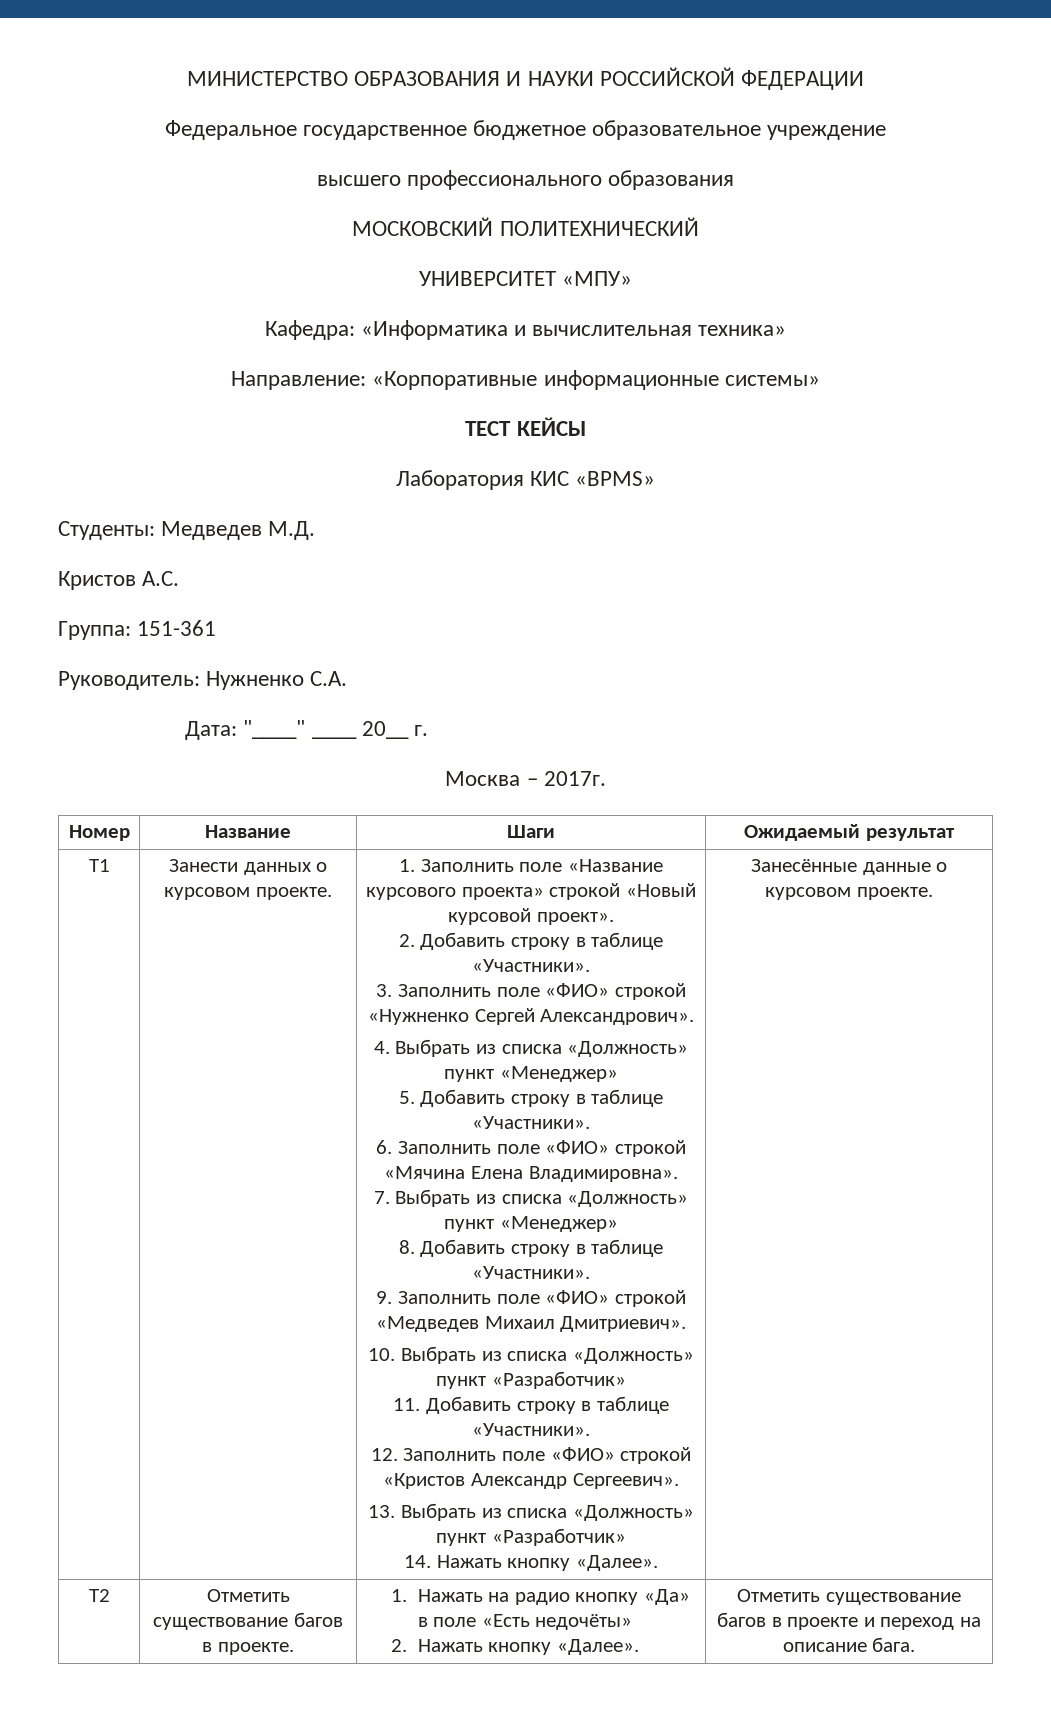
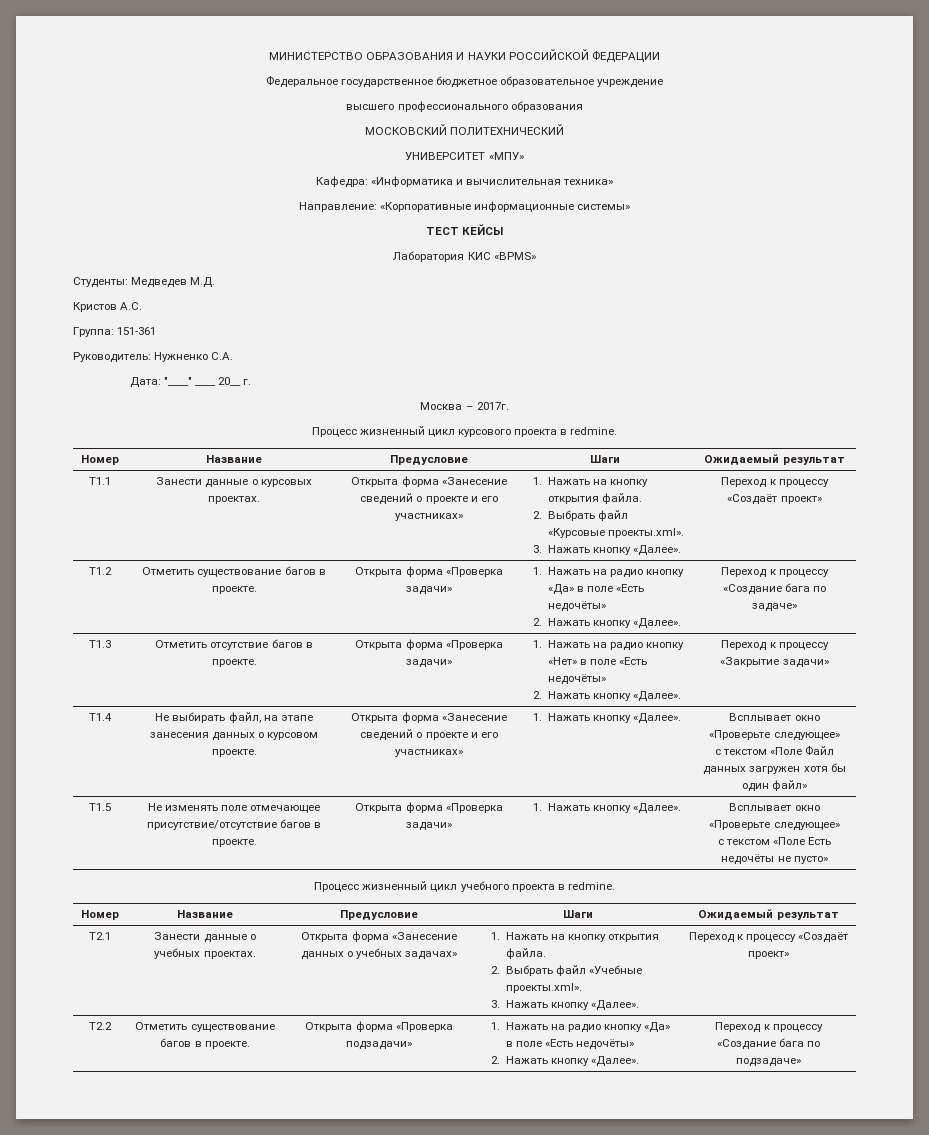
- Номер | Название | Шаги | Ожидаемый результат
- Т1 | Занести данных о курсовом проекте. | 1. Заполнить поле «Название курсового проекта» строкой «Новый курсовой проект».
- 2. Добавить строку в таблице «Участники».
- 3. Заполнить поле «ФИО» строкой «Нужненко Сергей Александрович».
- 4. Выбрать из списка «Должность» пункт «Менеджер»
- 5. Добавить строку в таблице «Участники».
- 6. Заполнить поле «ФИО» строкой «Мячина Елена Владимировна».
- 7. Выбрать из списка «Должность» пункт «Менеджер»
- 8. Добавить строку в таблице «Участники».
- 9. Заполнить поле «ФИО» строкой «Медведев Михаил Дмитриевич».
- 10. Выбрать из списка «Должность» пункт «Разработчик»
- 11. Добавить строку в таблице «Участники».
- 12. Заполнить поле «ФИО» строкой «Кристов Александр Сергеевич».
- 13. Выбрать из списка «Должность» пункт «Разработчик»
- 14. Нажать кнопку «Далее». | Занесённые данные о курсовом проекте.
- Т2 | Отметить существование багов в проекте. | 1. Нажать на радио кнопку «Да» в поле «Есть недочёты»
- 2. Нажать кнопку «Далее». | Отметить существование багов в проекте и переход на описание бага.
+ Процесс жизненный цикл курсового проекта в redmine.
+ Номер | Название | Предусловие | Шаги | Ожидаемый результат
+ Т1.1 | Занести данные о курсовых проектах. | Открыта форма «Занесение сведений о проекте и его участниках» | 1. Нажать на кнопку открытия файла.
+ 2. Выбрать файл «Курсовые проекты.xml».
+ 3. Нажать кнопку «Далее». | Переход к процессу «Создаёт проект»
+ Т1.2 | Отметить существование багов в проекте. | Открыта форма «Проверка задачи» | 1. Нажать на радио кнопку «Да» в поле «Есть недочёты»
+ 2. Нажать кнопку «Далее». | Переход к процессу «Создание бага по задаче»
+ Т1.3 | Отметить отсутствие багов в проекте. | Открыта форма «Проверка задачи» | 1. Нажать на радио кнопку «Нет» в поле «Есть недочёты»
+ 2. Нажать кнопку «Далее». | Переход к процессу «Закрытие задачи»
+ Т1.4 | Не выбирать файл, на этапе занесения данных о курсовом проекте. | Открыта форма «Занесение сведений о проекте и его участниках» | 1. Нажать кнопку «Далее». | Всплывает окно «Проверьте следующее»
+ с текстом «Поле Файл данных загружен хотя бы один файл»
+ Т1.5 | Не изменять поле отмечающее присутствие/отсутствие багов в проекте. | Открыта форма «Проверка задачи» | 1. Нажать кнопку «Далее». | Всплывает окно «Проверьте следующее»
+ с текстом «Поле Есть недочёты не пусто»
+ Процесс жизненный цикл учебного проекта в redmine.
+ Номер | Название | Предусловие | Шаги | Ожидаемый результат
+ Т2.1 | Занести данные о учебных проектах. | Открыта форма «Занесение данных о учебных задачах» | 1. Нажать на кнопку открытия файла.
+ 2. Выбрать файл «Учебные проекты.xml».
+ 3. Нажать кнопку «Далее». | Переход к процессу «Создаёт проект»
+ Т2.2 | Отметить существование багов в проекте. | Открыта форма «Проверка подзадачи» | 1. Нажать на радио кнопку «Да» в поле «Есть недочёты»
+ 2. Нажать кнопку «Далее». | Переход к процессу «Создание бага по подзадаче»

